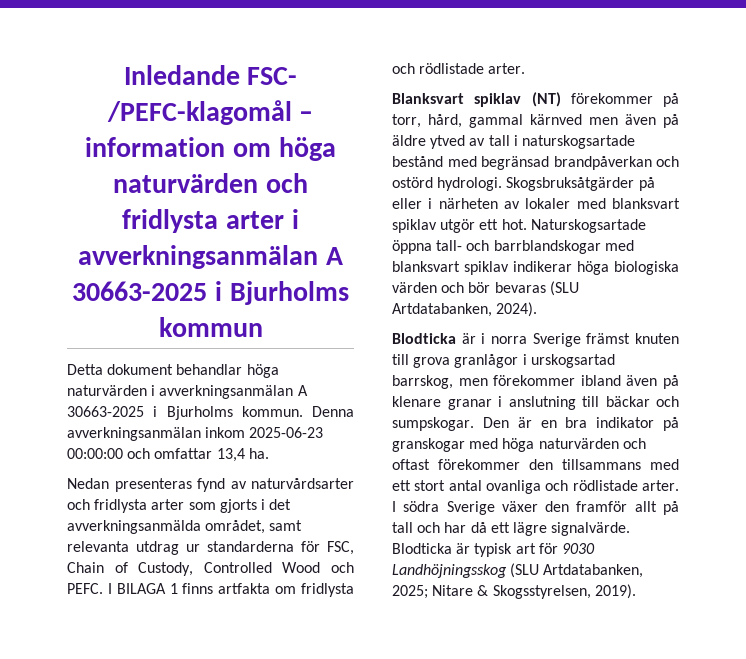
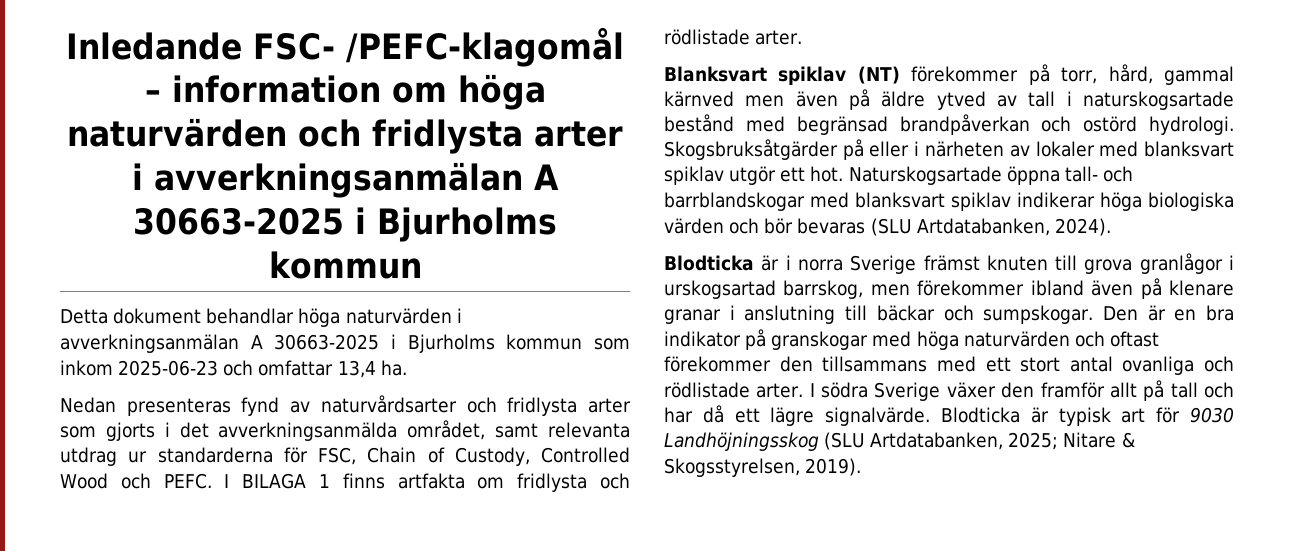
- Detta dokument behandlar höga naturvärden i avverkningsanmälan A 30663-2025 i Bjurholms kommun. Denna avverkningsanmälan inkom 2025-06-23 00:00:00 och omfattar 13,4 ha.
+ Detta dokument behandlar höga naturvärden i avverkningsanmälan A 30663-2025 i Bjurholms kommun som inkom 2025-06-23 och omfattar 13,4 ha.

